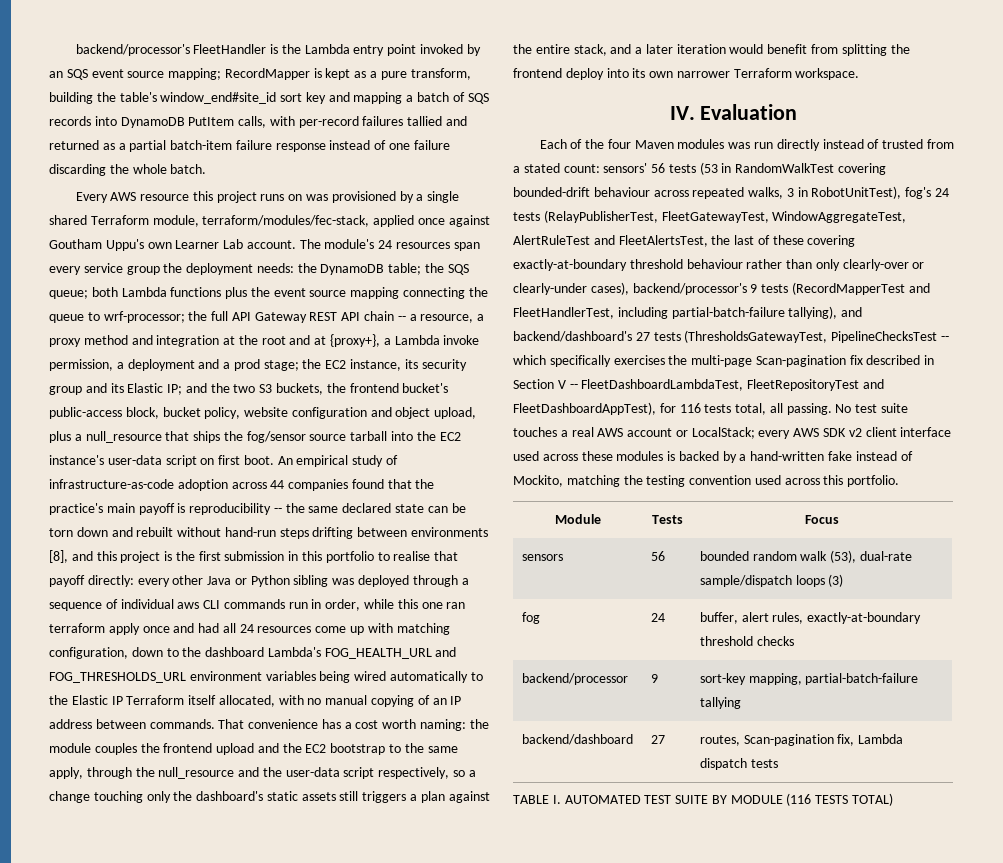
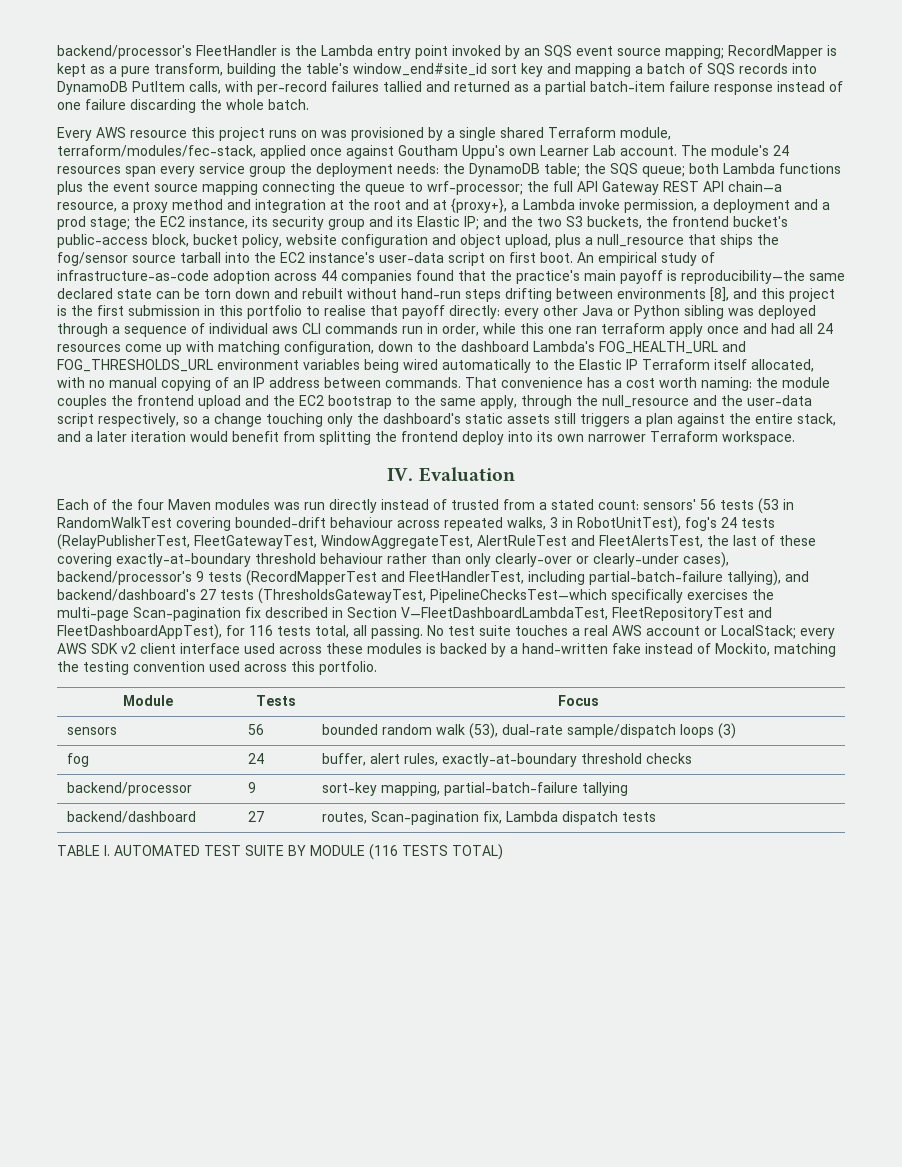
- the full API Gateway REST API chain -- a resource, a proxy method and integration at the root and at {proxy+}, a Lambda invoke permission, a deployment and a prod stage;
+ the full API Gateway REST API chain—a resource, a proxy method and integration at the root and at {proxy+}, a Lambda invoke permission, a deployment and a prod stage;
- An empirical study of infrastructure-as-code adoption across 44 companies found that the practice's main payoff is reproducibility -- the same declared state can be torn down and rebuilt without hand-run steps drifting between environments [8], and this project is the first submission in this portfolio to realise that payoff directly:
+ An empirical study of infrastructure-as-code adoption across 44 companies found that the practice's main payoff is reproducibility—the same declared state can be torn down and rebuilt without hand-run steps drifting between environments [8], and this project is the first submission in this portfolio to realise that payoff directly:
- sensors' 56 tests (53 in RandomWalkTest covering bounded-drift behaviour across repeated walks, 3 in RobotUnitTest), fog's 24 tests (RelayPublisherTest, FleetGatewayTest, WindowAggregateTest, AlertRuleTest and FleetAlertsTest, the last of these covering exactly-at-boundary threshold behaviour rather than only clearly-over or clearly-under cases), backend/processor's 9 tests (RecordMapperTest and FleetHandlerTest, including partial-batch-failure tallying), and backend/dashboard's 27 tests (ThresholdsGatewayTest, PipelineChecksTest -- which specifically exercises the multi-page Scan-pagination fix described in Section V -- FleetDashboardLambdaTest, FleetRepositoryTest and FleetDashboardAppTest), for 116 tests total, all passing.
+ sensors' 56 tests (53 in RandomWalkTest covering bounded-drift behaviour across repeated walks, 3 in RobotUnitTest), fog's 24 tests (RelayPublisherTest, FleetGatewayTest, WindowAggregateTest, AlertRuleTest and FleetAlertsTest, the last of these covering exactly-at-boundary threshold behaviour rather than only clearly-over or clearly-under cases), backend/processor's 9 tests (RecordMapperTest and FleetHandlerTest, including partial-batch-failure tallying), and backend/dashboard's 27 tests (ThresholdsGatewayTest, PipelineChecksTest—which specifically exercises the multi-page Scan-pagination fix described in Section V—FleetDashboardLambdaTest, FleetRepositoryTest and FleetDashboardAppTest), for 116 tests total, all passing.

